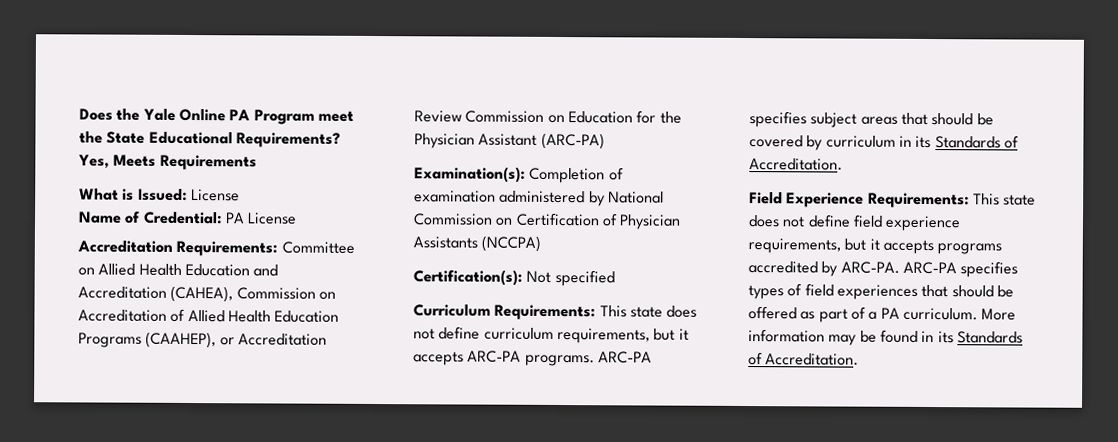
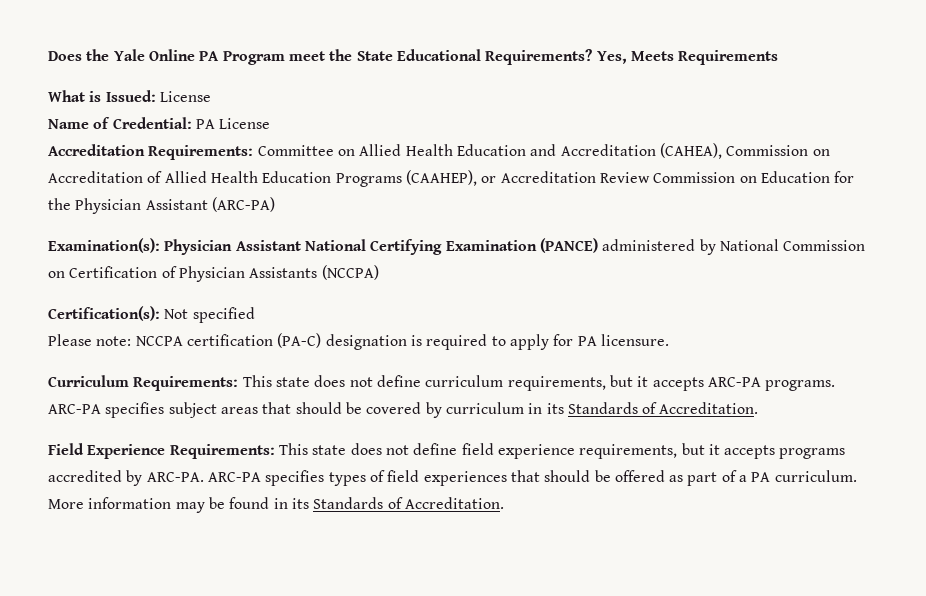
- Examination(s): Completion of examination administered by National Commission on Certification of Physician Assistants (NCCPA)
+ Examination(s): Physician Assistant National Certifying Examination (PANCE) administered by National Commission on Certification of Physician Assistants (NCCPA)
+ Please note: NCCPA certification (PA-C) designation is required to apply for PA licensure.

